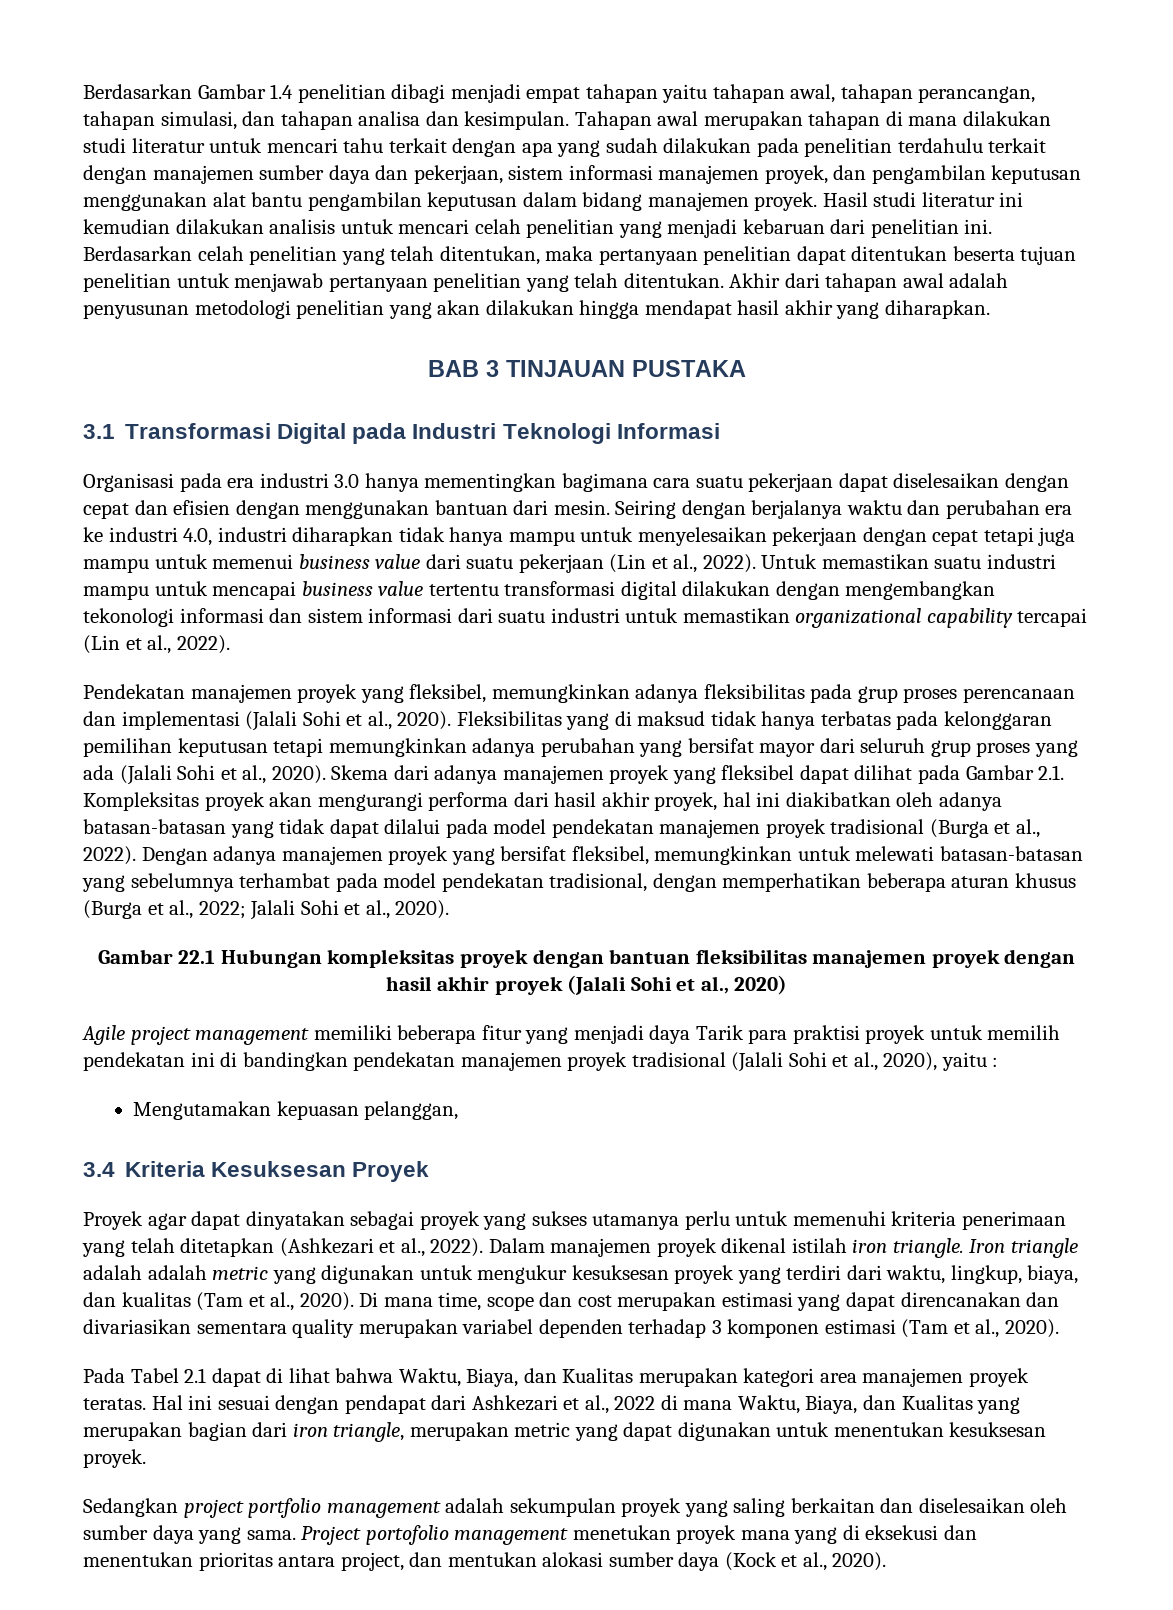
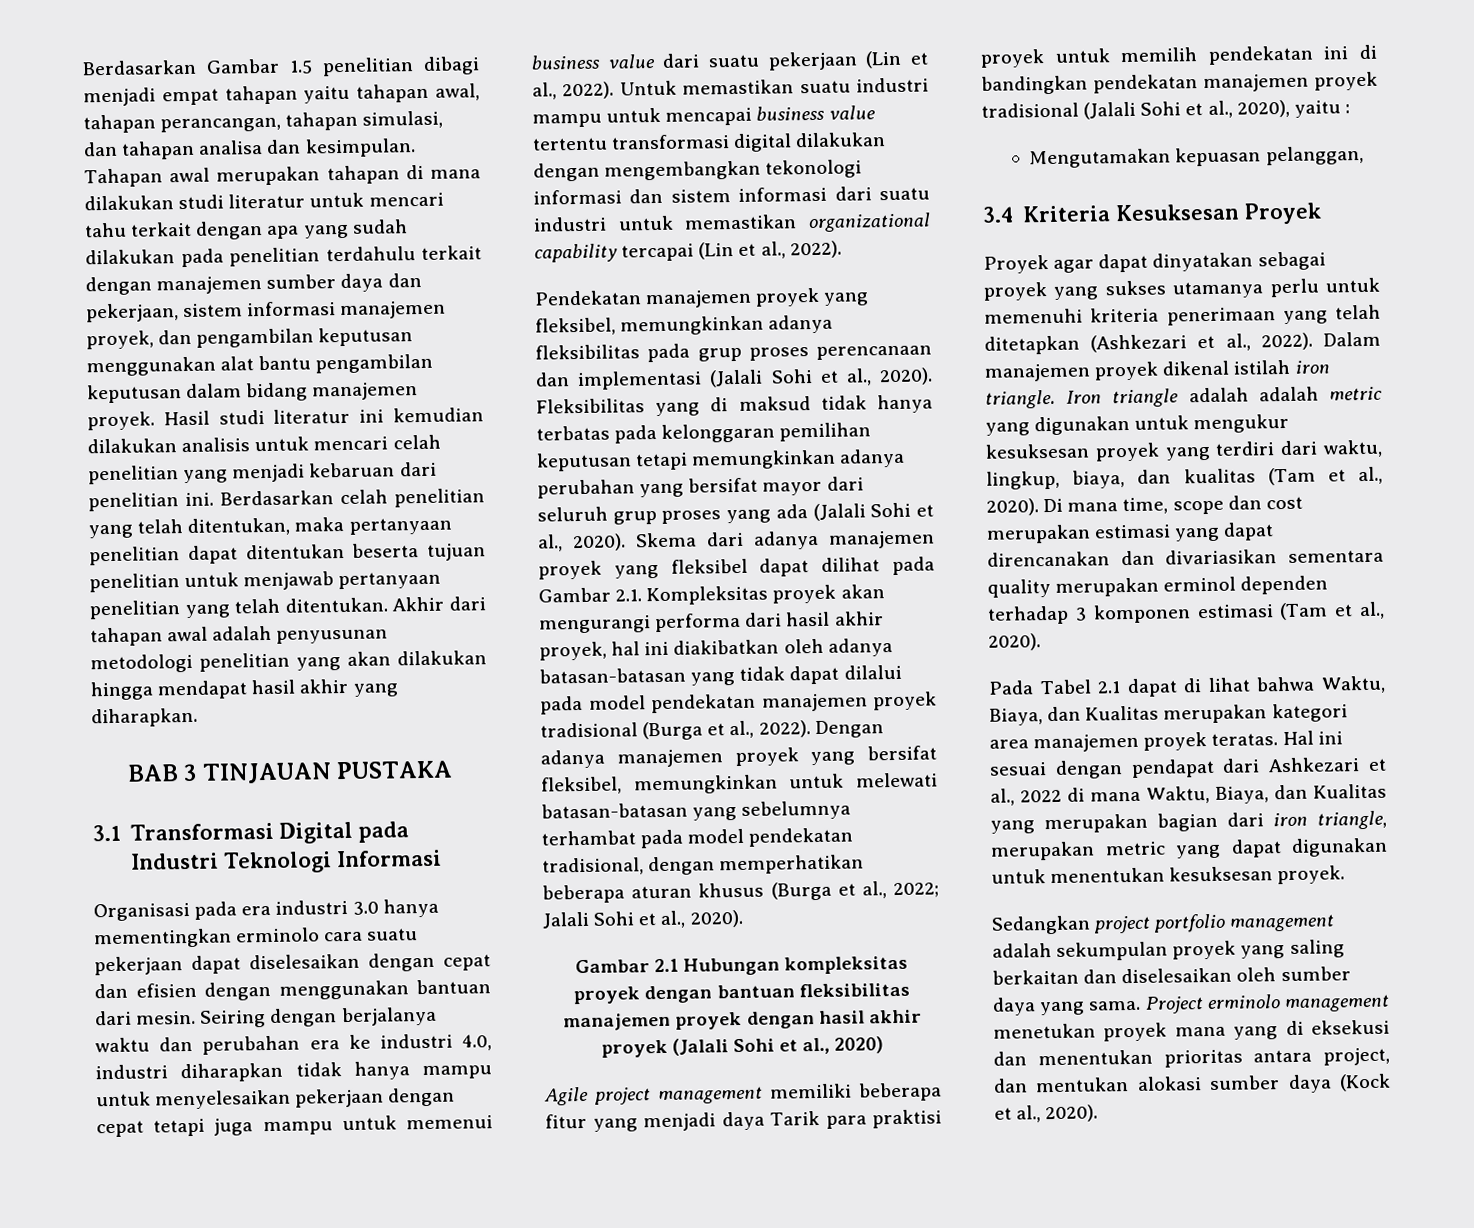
- Berdasarkan Gambar 1.4 penelitian dibagi menjadi empat tahapan yaitu tahapan awal, tahapan perancangan, tahapan simulasi, dan tahapan analisa dan kesimpulan.
+ Berdasarkan Gambar 1.5 penelitian dibagi menjadi empat tahapan yaitu tahapan awal, tahapan perancangan, tahapan simulasi, dan tahapan analisa dan kesimpulan.
- Organisasi pada era industri 3.0 hanya mementingkan bagimana cara suatu pekerjaan dapat diselesaikan dengan cepat dan efisien dengan menggunakan bantuan dari mesin.
+ Organisasi pada era industri 3.0 hanya mementingkan erminolo cara suatu pekerjaan dapat diselesaikan dengan cepat dan efisien dengan menggunakan bantuan dari mesin.
- Gambar 22.1 Hubungan kompleksitas proyek dengan bantuan fleksibilitas manajemen proyek dengan hasil akhir proyek (Jalali Sohi et al., 2020)
+ Gambar 2.1 Hubungan kompleksitas proyek dengan bantuan fleksibilitas manajemen proyek dengan hasil akhir proyek (Jalali Sohi et al., 2020)
- Di mana time, scope dan cost merupakan estimasi yang dapat direncanakan dan divariasikan sementara quality merupakan variabel dependen terhadap 3 komponen estimasi (Tam et al., 2020).
+ Di mana time, scope dan cost merupakan estimasi yang dapat direncanakan dan divariasikan sementara quality merupakan erminol dependen terhadap 3 komponen estimasi (Tam et al., 2020).
- Project portofolio management menetukan proyek mana yang di eksekusi dan menentukan prioritas antara project, dan mentukan alokasi sumber daya (Kock et al., 2020).
+ Project erminolo management menetukan proyek mana yang di eksekusi dan menentukan prioritas antara project, dan mentukan alokasi sumber daya (Kock et al., 2020).

